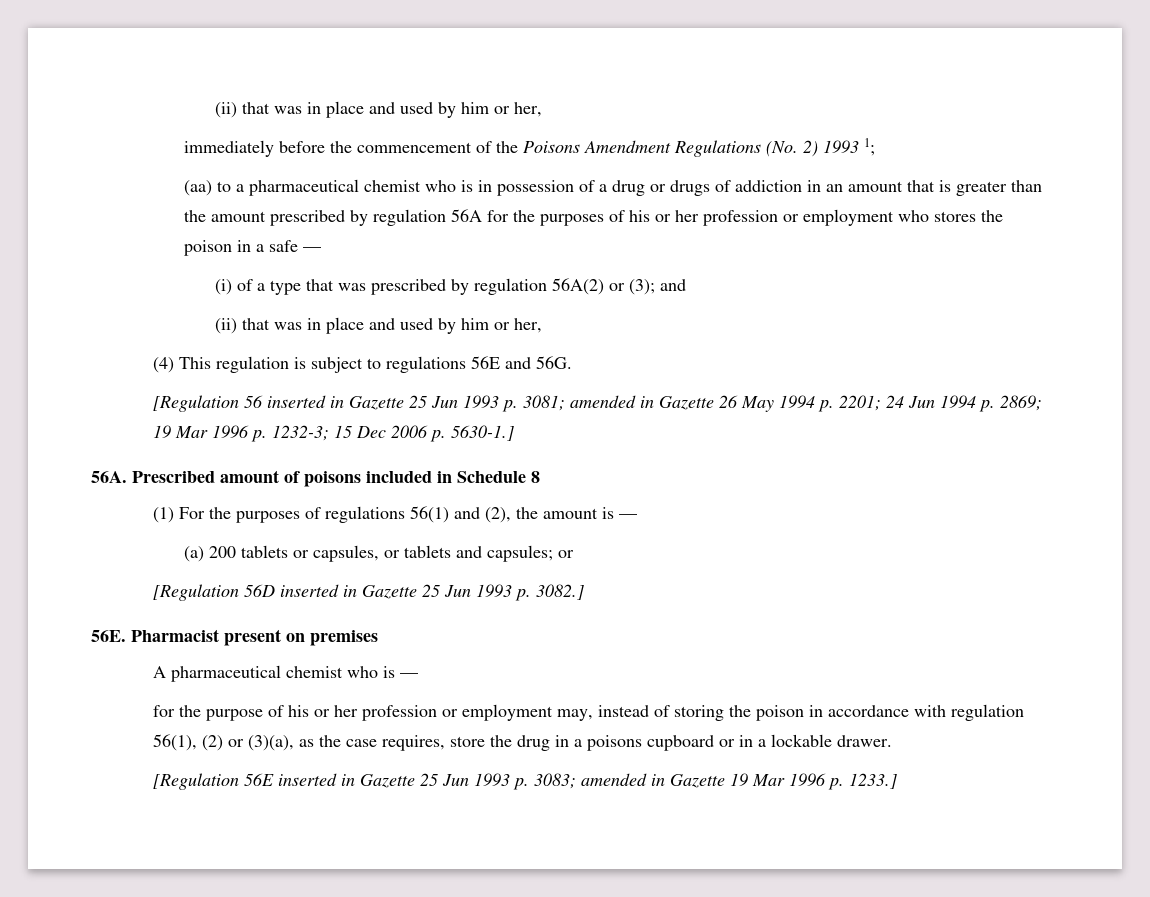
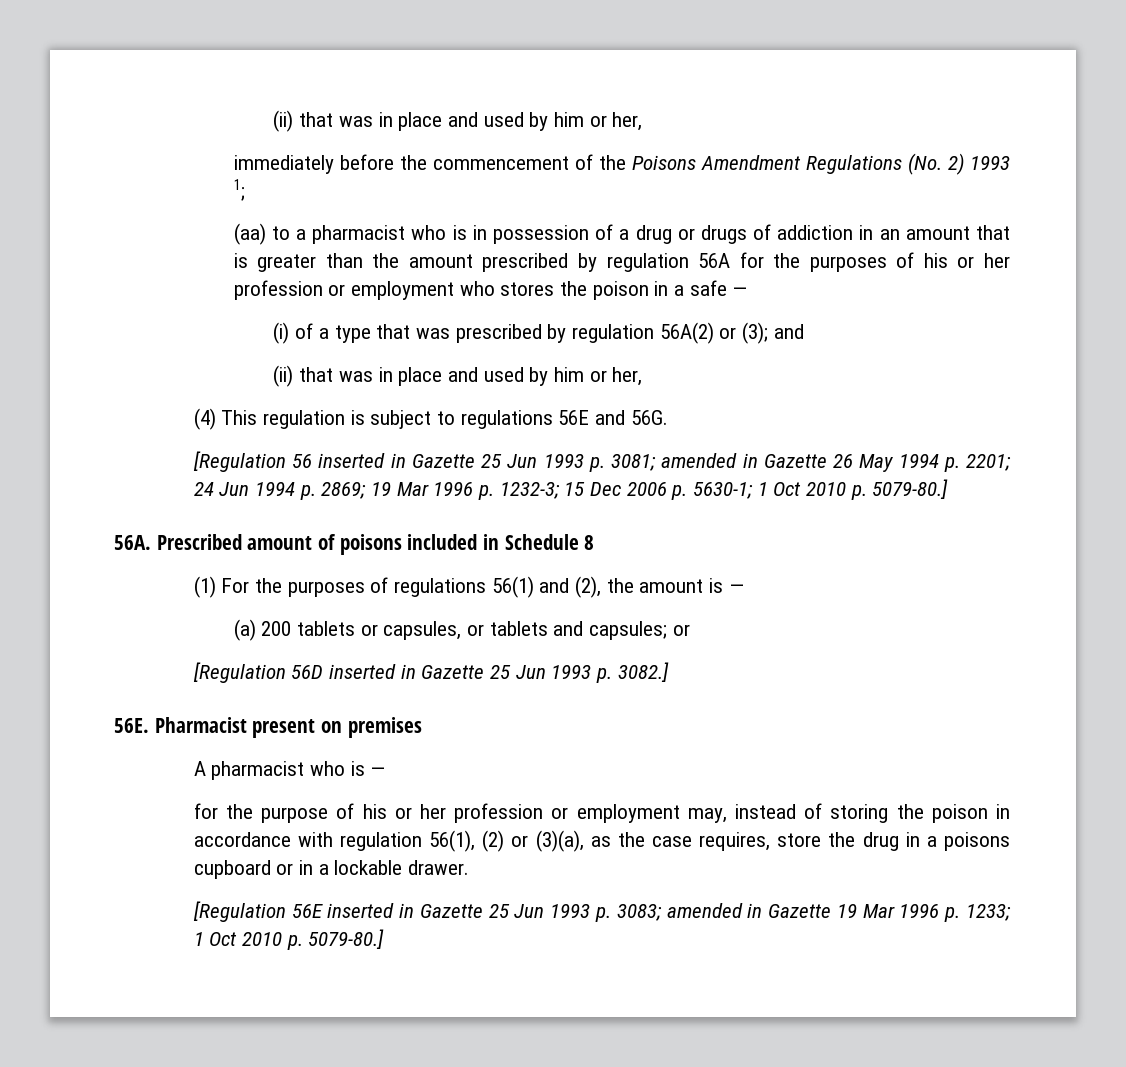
- (aa) to a pharmaceutical chemist who is in possession of a drug or drugs of addiction in an amount that is greater than the amount prescribed by regulation 56A for the purposes of his or her profession or employment who stores the poison in a safe —
+ (aa) to a pharmacist who is in possession of a drug or drugs of addiction in an amount that is greater than the amount prescribed by regulation 56A for the purposes of his or her profession or employment who stores the poison in a safe —
- [Regulation 56 inserted in Gazette 25 Jun 1993 p. 3081; amended in Gazette 26 May 1994 p. 2201; 24 Jun 1994 p. 2869; 19 Mar 1996 p. 1232-3; 15 Dec 2006 p. 5630-1.]
+ [Regulation 56 inserted in Gazette 25 Jun 1993 p. 3081; amended in Gazette 26 May 1994 p. 2201; 24 Jun 1994 p. 2869; 19 Mar 1996 p. 1232-3; 15 Dec 2006 p. 5630-1; 1 Oct 2010 p. 5079-80.]
- A pharmaceutical chemist who is —
+ A pharmacist who is —
- [Regulation 56E inserted in Gazette 25 Jun 1993 p. 3083; amended in Gazette 19 Mar 1996 p. 1233.]
+ [Regulation 56E inserted in Gazette 25 Jun 1993 p. 3083; amended in Gazette 19 Mar 1996 p. 1233; 1 Oct 2010 p. 5079-80.]

